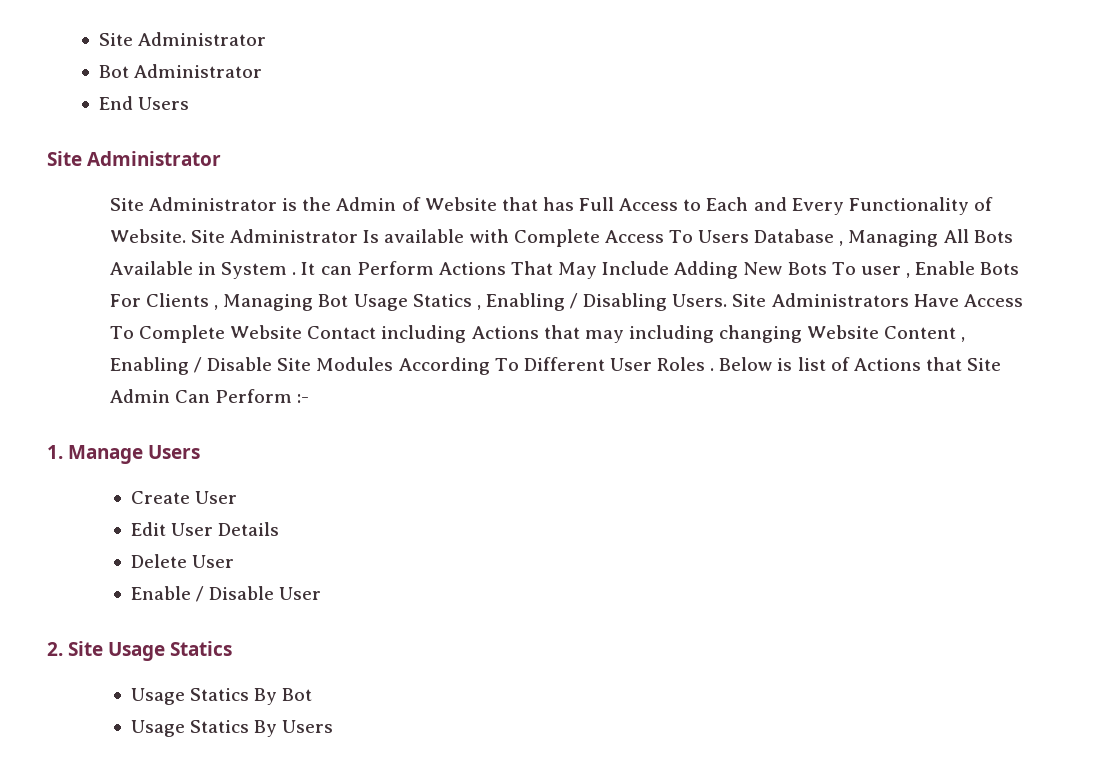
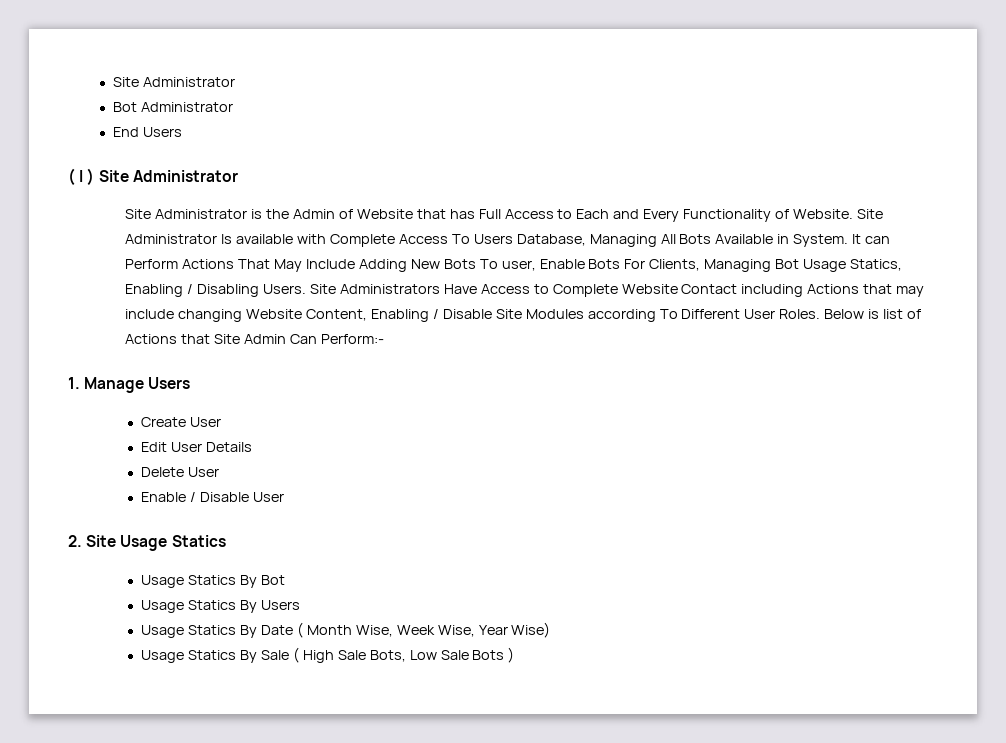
  End Users
- Site Administrator
+ ( I ) Site Administrator
- Site Administrator Is available with Complete Access To Users Database , Managing All Bots Available in System .
+ Site Administrator Is available with Complete Access To Users Database, Managing All Bots Available in System.
- It can Perform Actions That May Include Adding New Bots To user , Enable Bots For Clients , Managing Bot Usage Statics , Enabling / Disabling Users.
+ It can Perform Actions That May Include Adding New Bots To user, Enable Bots For Clients, Managing Bot Usage Statics, Enabling / Disabling Users.
- Site Administrators Have Access To Complete Website Contact including Actions that may including changing Website Content , Enabling / Disable Site Modules According To Different User Roles .
+ Site Administrators Have Access to Complete Website Contact including Actions that may include changing Website Content, Enabling / Disable Site Modules according To Different User Roles.
- Below is list of Actions that Site Admin Can Perform :-
+ Below is list of Actions that Site Admin Can Perform:-
+ Usage Statics By Date ( Month Wise, Week Wise, Year Wise)
+ Usage Statics By Sale ( High Sale Bots, Low Sale Bots )

